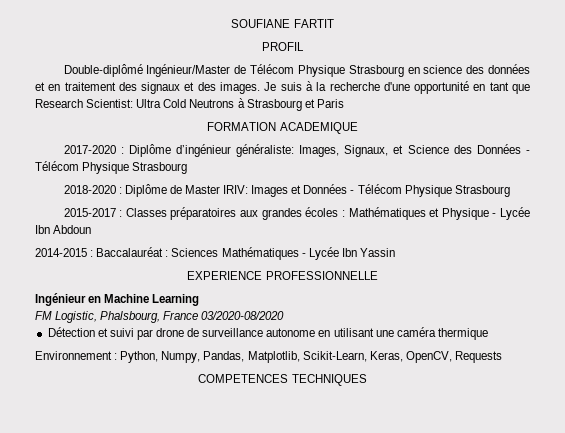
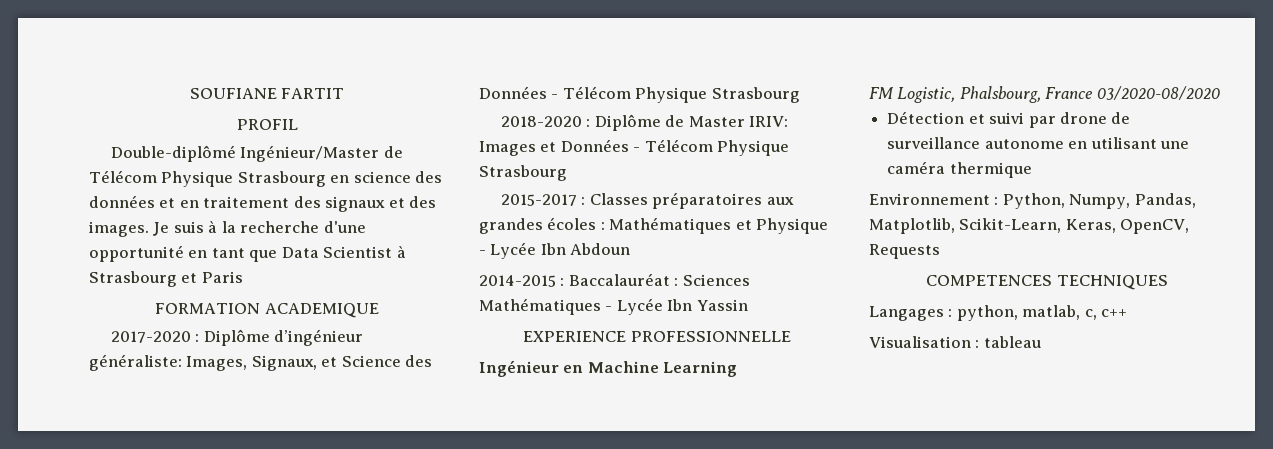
- Je suis à la recherche d'une opportunité en tant que Research Scientist: Ultra Cold Neutrons à Strasbourg et Paris
+ Je suis à la recherche d'une opportunité en tant que Data Scientist à Strasbourg et Paris
+ Langages : python, matlab, c, c++
+ Visualisation : tableau

